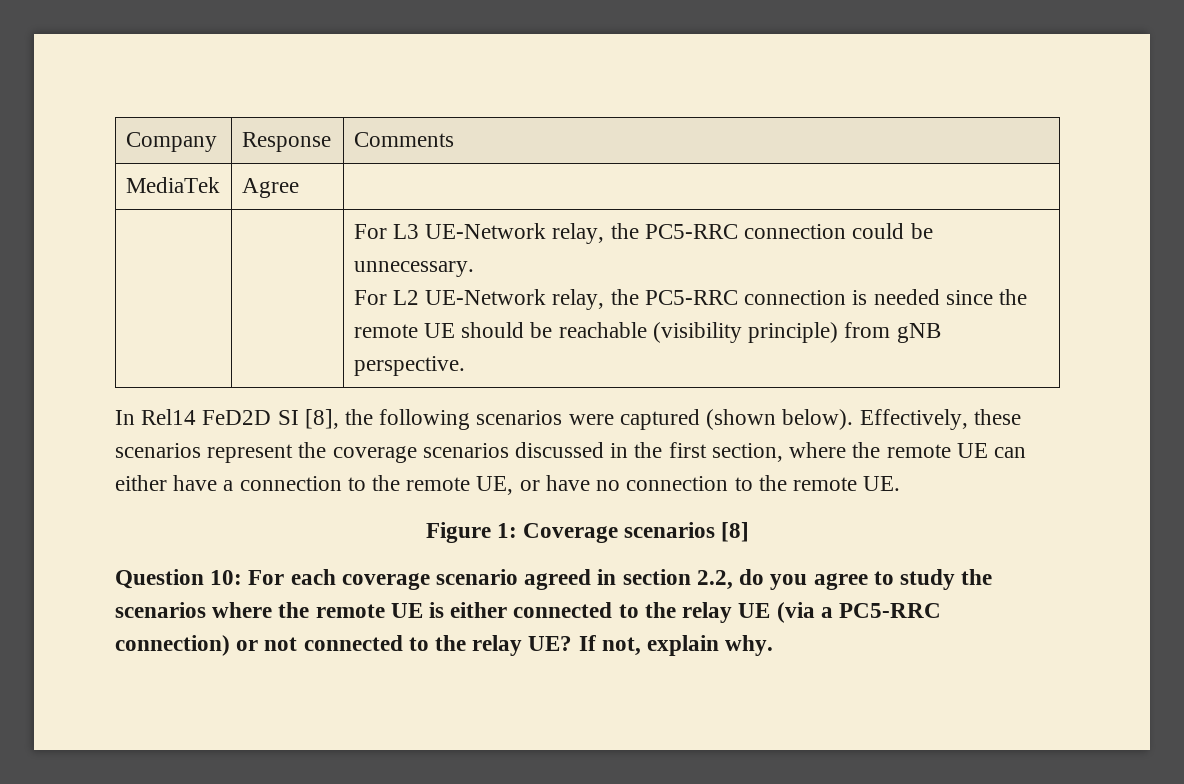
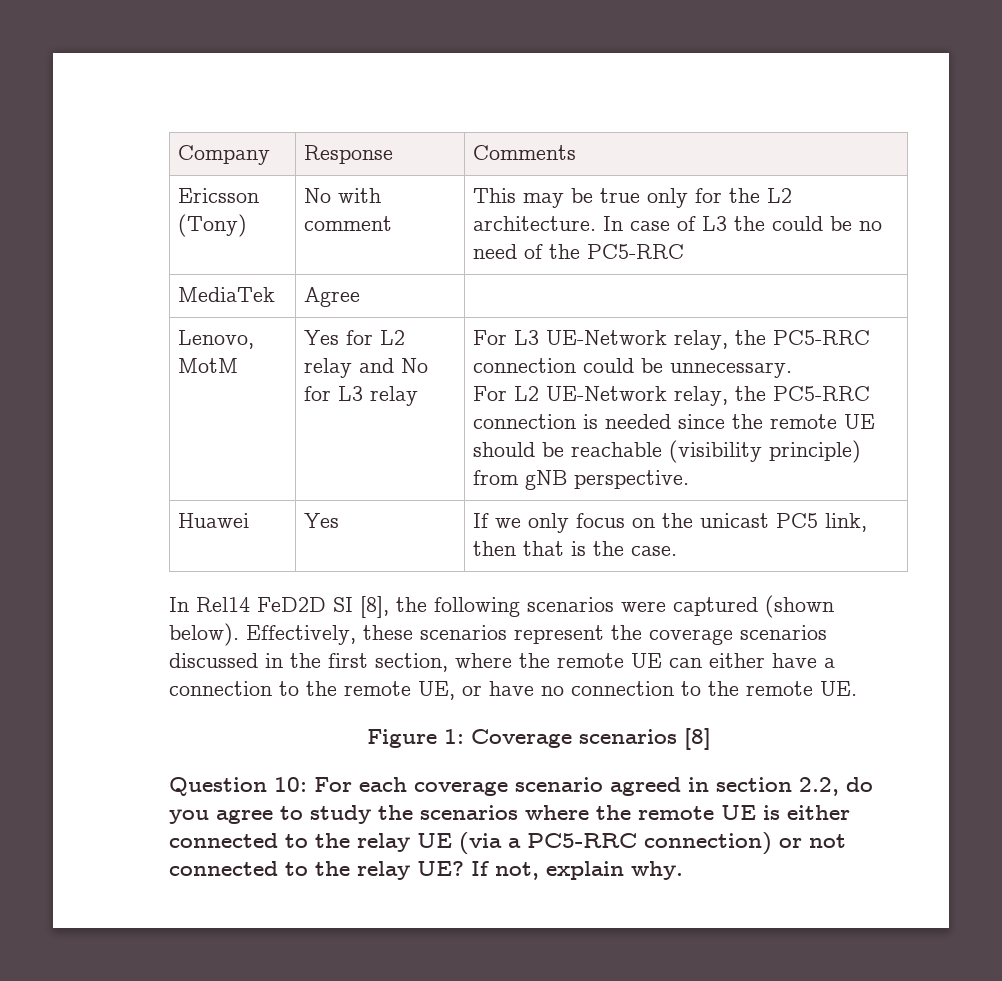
+ Ericsson (Tony) | No with comment | This may be true only for the L2 architecture. In case of L3 the could be no need of the PC5-RRC
  MediaTek | Agree |
- | | For L3 UE-Network relay, the PC5-RRC connection could be unnecessary.
+ Lenovo, MotM | Yes for L2 relay and No for L3 relay | For L3 UE-Network relay, the PC5-RRC connection could be unnecessary.
+ Huawei | Yes | If we only focus on the unicast PC5 link, then that is the case.

